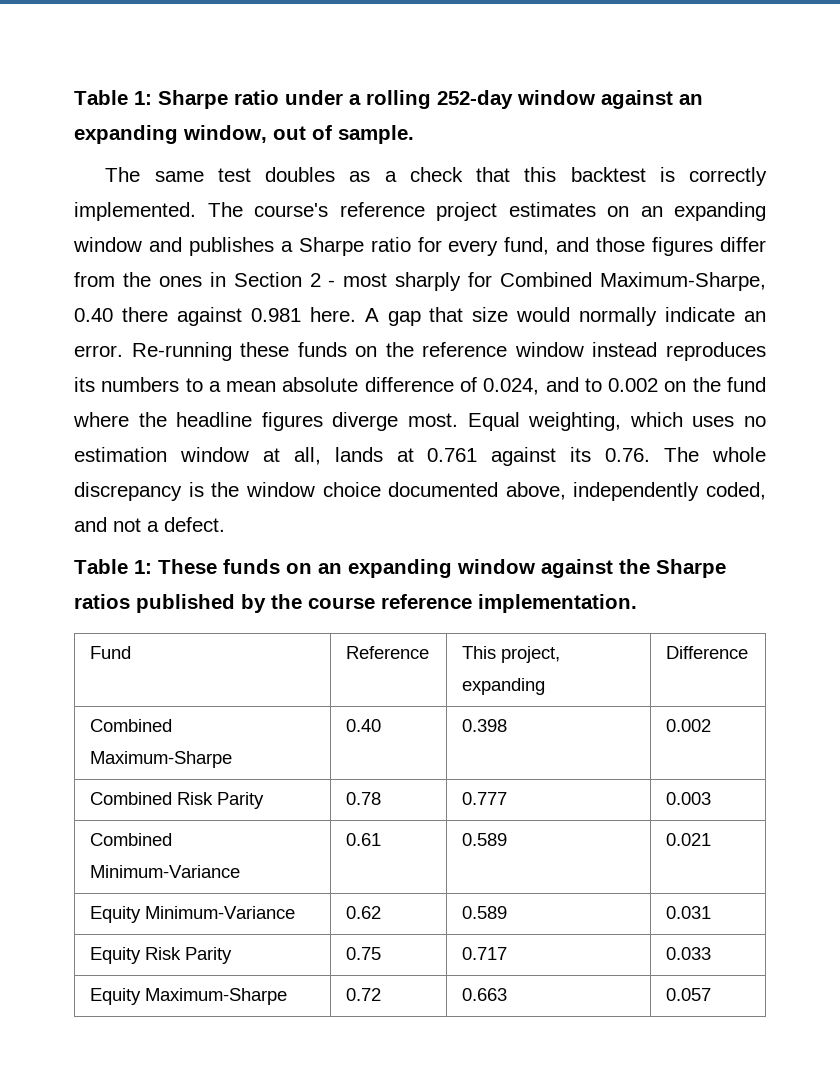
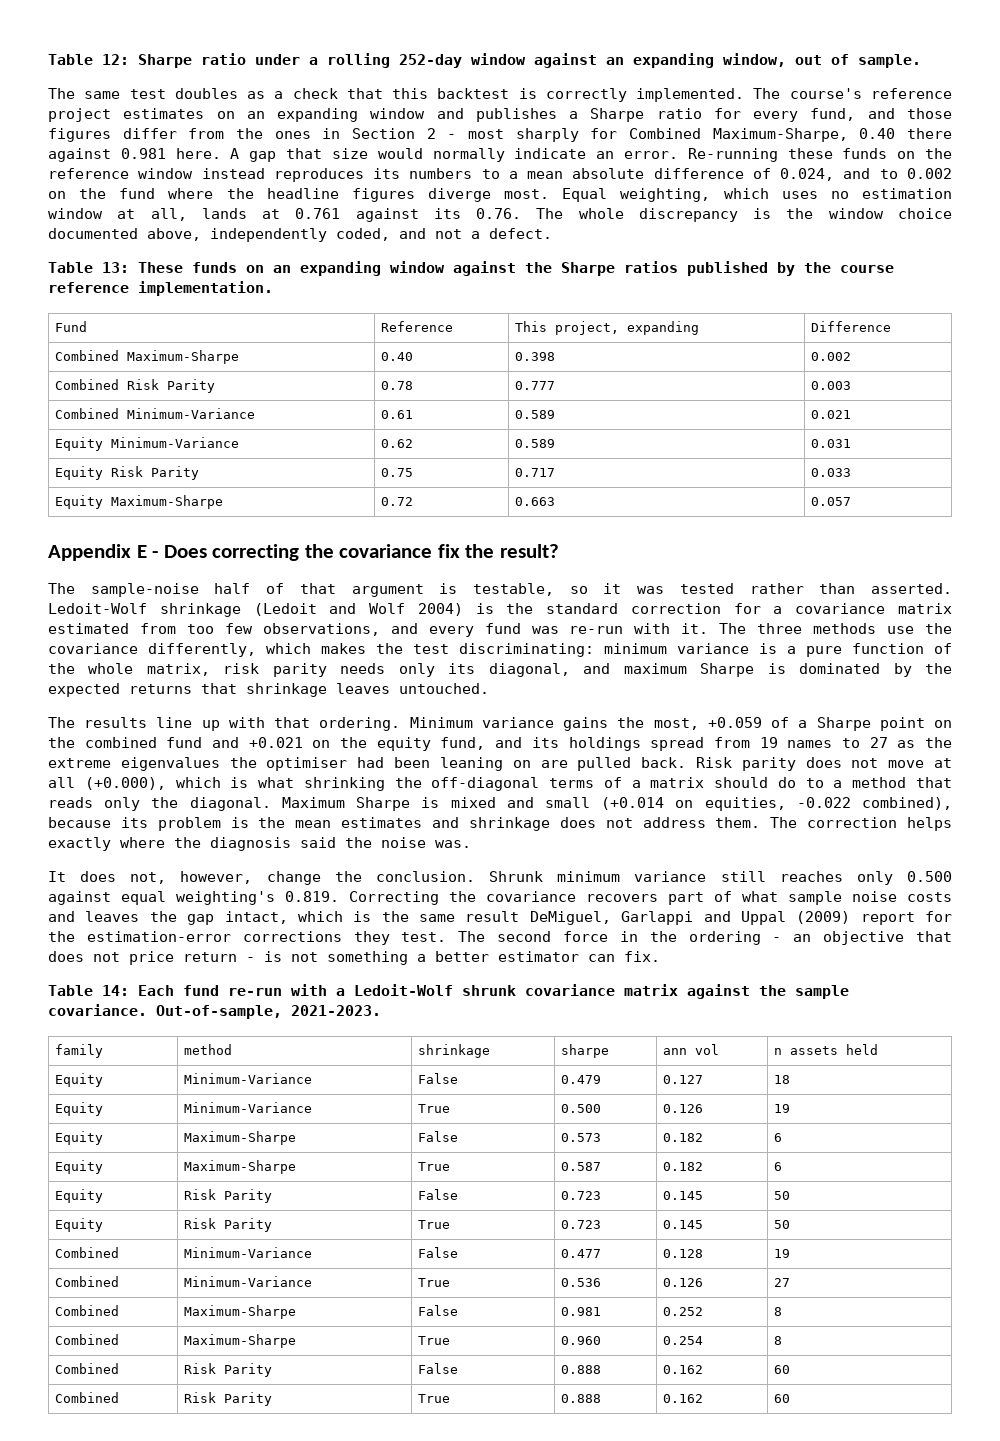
- Table 1: Sharpe ratio under a rolling 252-day window against an expanding window, out of sample.
+ Table 12: Sharpe ratio under a rolling 252-day window against an expanding window, out of sample.
- Table 1: These funds on an expanding window against the Sharpe ratios published by the course reference implementation.
+ Table 13: These funds on an expanding window against the Sharpe ratios published by the course reference implementation.
+ Appendix E - Does correcting the covariance fix the result?
+ The sample-noise half of that argument is testable, so it was tested rather than asserted. Ledoit-Wolf shrinkage (Ledoit and Wolf 2004) is the standard correction for a covariance matrix estimated from too few observations, and every fund was re-run with it. The three methods use the covariance differently, which makes the test discriminating: minimum variance is a pure function of the whole matrix, risk parity needs only its diagonal, and maximum Sharpe is dominated by the expected returns that shrinkage leaves untouched.
+ The results line up with that ordering. Minimum variance gains the most, +0.059 of a Sharpe point on the combined fund and +0.021 on the equity fund, and its holdings spread from 19 names to 27 as the extreme eigenvalues the optimiser had been leaning on are pulled back. Risk parity does not move at all (+0.000), which is what shrinking the off-diagonal terms of a matrix should do to a method that reads only the diagonal. Maximum Sharpe is mixed and small (+0.014 on equities, -0.022 combined), because its problem is the mean estimates and shrinkage does not address them. The correction helps exactly where the diagnosis said the noise was.
+ It does not, however, change the conclusion. Shrunk minimum variance still reaches only 0.500 against equal weighting's 0.819. Correcting the covariance recovers part of what sample noise costs and leaves the gap intact, which is the same result DeMiguel, Garlappi and Uppal (2009) report for the estimation-error corrections they test. The second force in the ordering - an objective that does not price return - is not something a better estimator can fix.
+ Table 14: Each fund re-run with a Ledoit-Wolf shrunk covariance matrix against the sample covariance. Out-of-sample, 2021-2023.
+ family | method | shrinkage | sharpe | ann vol | n assets held
+ Equity | Minimum-Variance | False | 0.479 | 0.127 | 18
+ Equity | Minimum-Variance | True | 0.500 | 0.126 | 19
+ Equity | Maximum-Sharpe | False | 0.573 | 0.182 | 6
+ Equity | Maximum-Sharpe | True | 0.587 | 0.182 | 6
+ Equity | Risk Parity | False | 0.723 | 0.145 | 50
+ Equity | Risk Parity | True | 0.723 | 0.145 | 50
+ Combined | Minimum-Variance | False | 0.477 | 0.128 | 19
+ Combined | Minimum-Variance | True | 0.536 | 0.126 | 27
+ Combined | Maximum-Sharpe | False | 0.981 | 0.252 | 8
+ Combined | Maximum-Sharpe | True | 0.960 | 0.254 | 8
+ Combined | Risk Parity | False | 0.888 | 0.162 | 60
+ Combined | Risk Parity | True | 0.888 | 0.162 | 60

